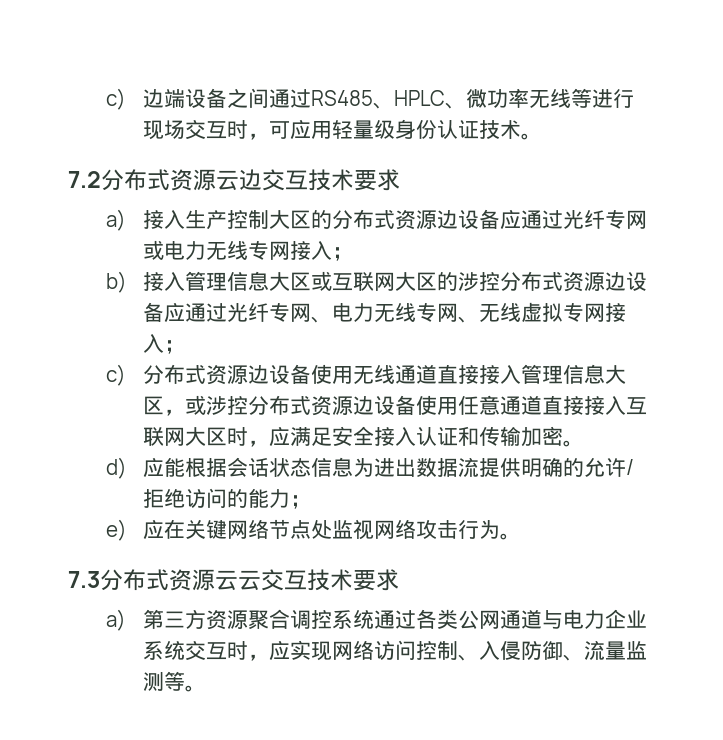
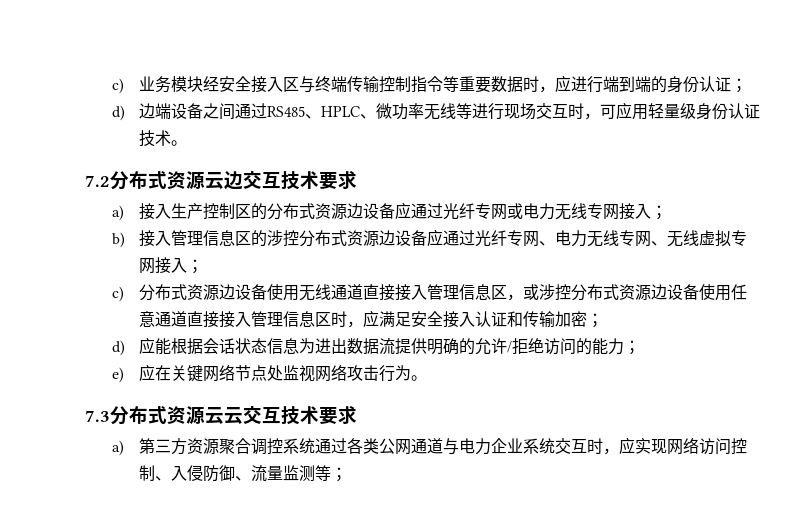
- c)边端设备之间通过RS485、HPLC、微功率无线等进行现场交互时，可应用轻量级身份认证技术。
+ c)业务模块经安全接入区与终端传输控制指令等重要数据时，应进行端到端的身份认证；
+ d)边端设备之间通过RS485、HPLC、微功率无线等进行现场交互时，可应用轻量级身份认证技术。
- a)接入生产控制大区的分布式资源边设备应通过光纤专网或电力无线专网接入；
+ a)接入生产控制区的分布式资源边设备应通过光纤专网或电力无线专网接入；
- b)接入管理信息大区或互联网大区的涉控分布式资源边设备应通过光纤专网、电力无线专网、无线虚拟专网接入；
+ b)接入管理信息区的涉控分布式资源边设备应通过光纤专网、电力无线专网、无线虚拟专网接入；
- c)分布式资源边设备使用无线通道直接接入管理信息大区，或涉控分布式资源边设备使用任意通道直接接入互联网大区时，应满足安全接入认证和传输加密。
+ c)分布式资源边设备使用无线通道直接接入管理信息区，或涉控分布式资源边设备使用任意通道直接接入管理信息区时，应满足安全接入认证和传输加密；
- a)第三方资源聚合调控系统通过各类公网通道与电力企业系统交互时，应实现网络访问控制、入侵防御、流量监测等。
+ a)第三方资源聚合调控系统通过各类公网通道与电力企业系统交互时，应实现网络访问控制、入侵防御、流量监测等；

